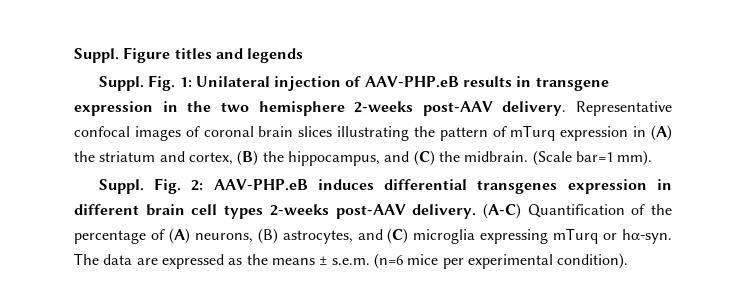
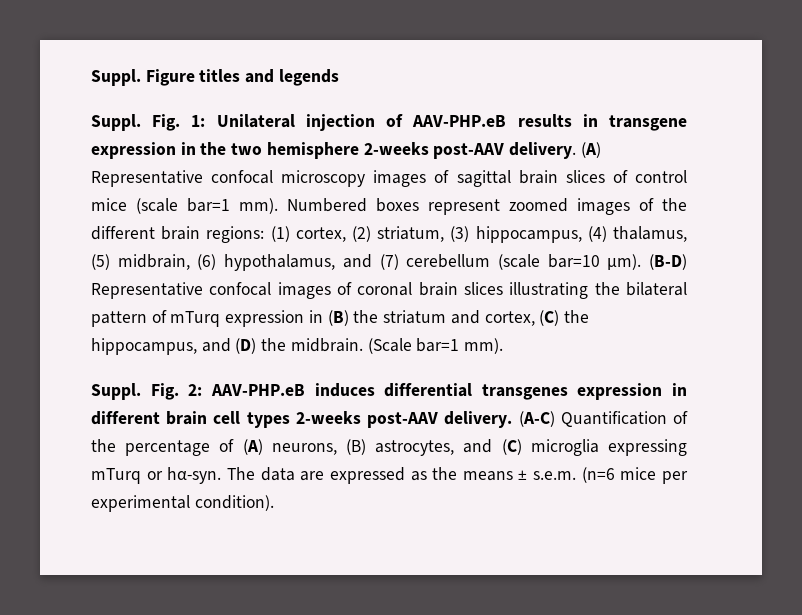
- Representative confocal images of coronal brain slices illustrating the pattern of mTurq expression in (A) the striatum and cortex, (B) the hippocampus, and (C) the midbrain.
+ (A) Representative confocal microscopy images of sagittal brain slices of control mice (scale bar=1 mm). Numbered boxes represent zoomed images of the different brain regions: (1) cortex, (2) striatum, (3) hippocampus, (4) thalamus, (5) midbrain, (6) hypothalamus, and (7) cerebellum (scale bar=10 µm). (B-D) Representative confocal images of coronal brain slices illustrating the bilateral pattern of mTurq expression in (B) the striatum and cortex, (C) the hippocampus, and (D) the midbrain.

